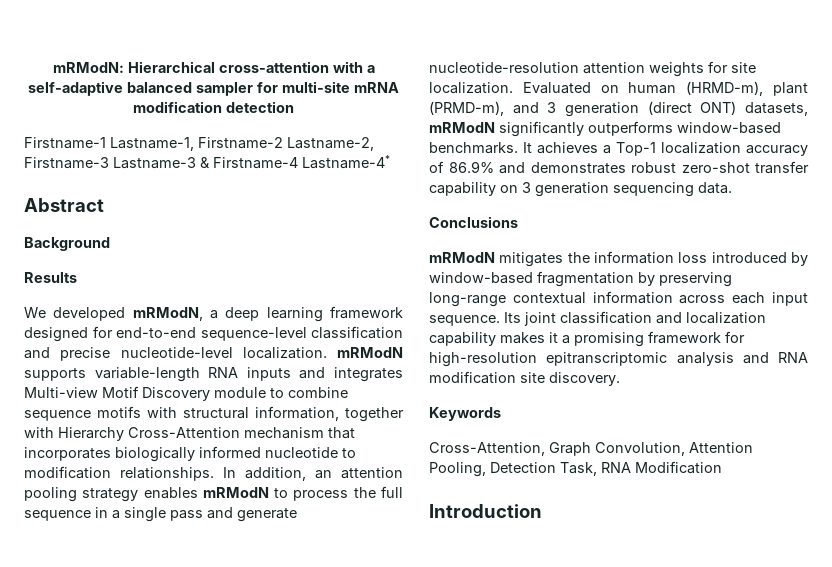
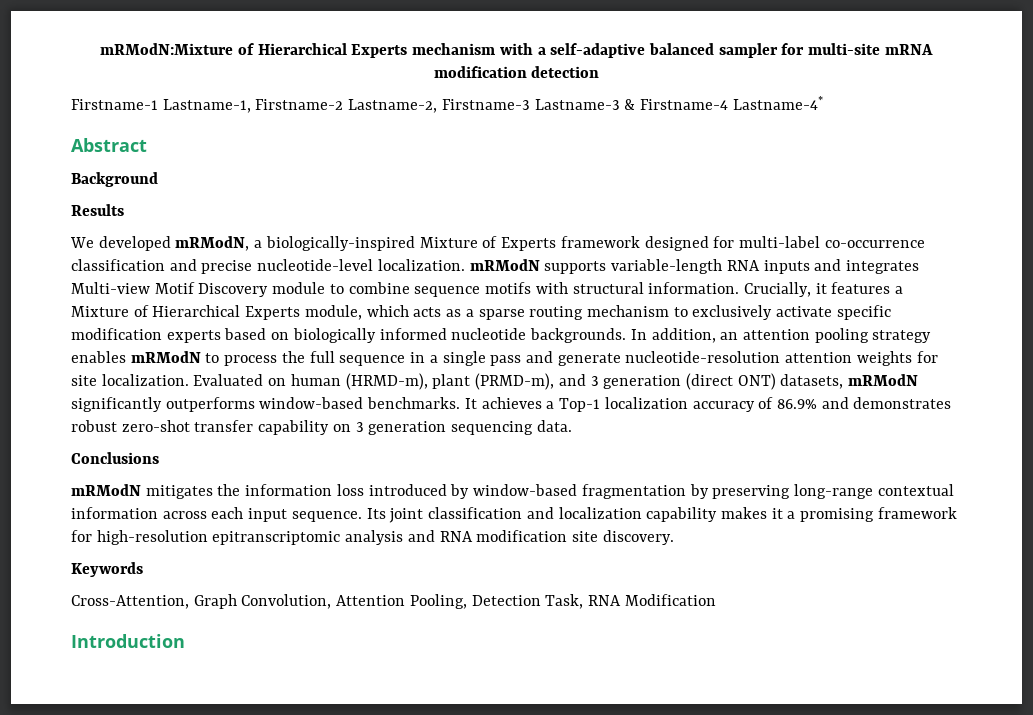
- mRModN: Hierarchical cross-attention with a self-adaptive balanced sampler for multi-site mRNA modification detection
+ mRModN:Mixture of Hierarchical Experts mechanism with a self-adaptive balanced sampler for multi-site mRNA modification detection
- We developed mRModN, a deep learning framework designed for end-to-end sequence-level classification and precise nucleotide-level localization. mRModN supports variable-length RNA inputs and integrates Multi-view Motif Discovery module to combine sequence motifs with structural information, together with Hierarchy Cross-Attention mechanism that incorporates biologically informed nucleotide to modification relationships.
+ We developed mRModN, a biologically-inspired Mixture of Experts framework designed for multi-label co-occurrence classification and precise nucleotide-level localization. mRModN supports variable-length RNA inputs and integrates Multi-view Motif Discovery module to combine sequence motifs with structural information. Crucially, it features a Mixture of Hierarchical Experts module, which acts as a sparse routing mechanism to exclusively activate specific modification experts based on biologically informed nucleotide backgrounds.

